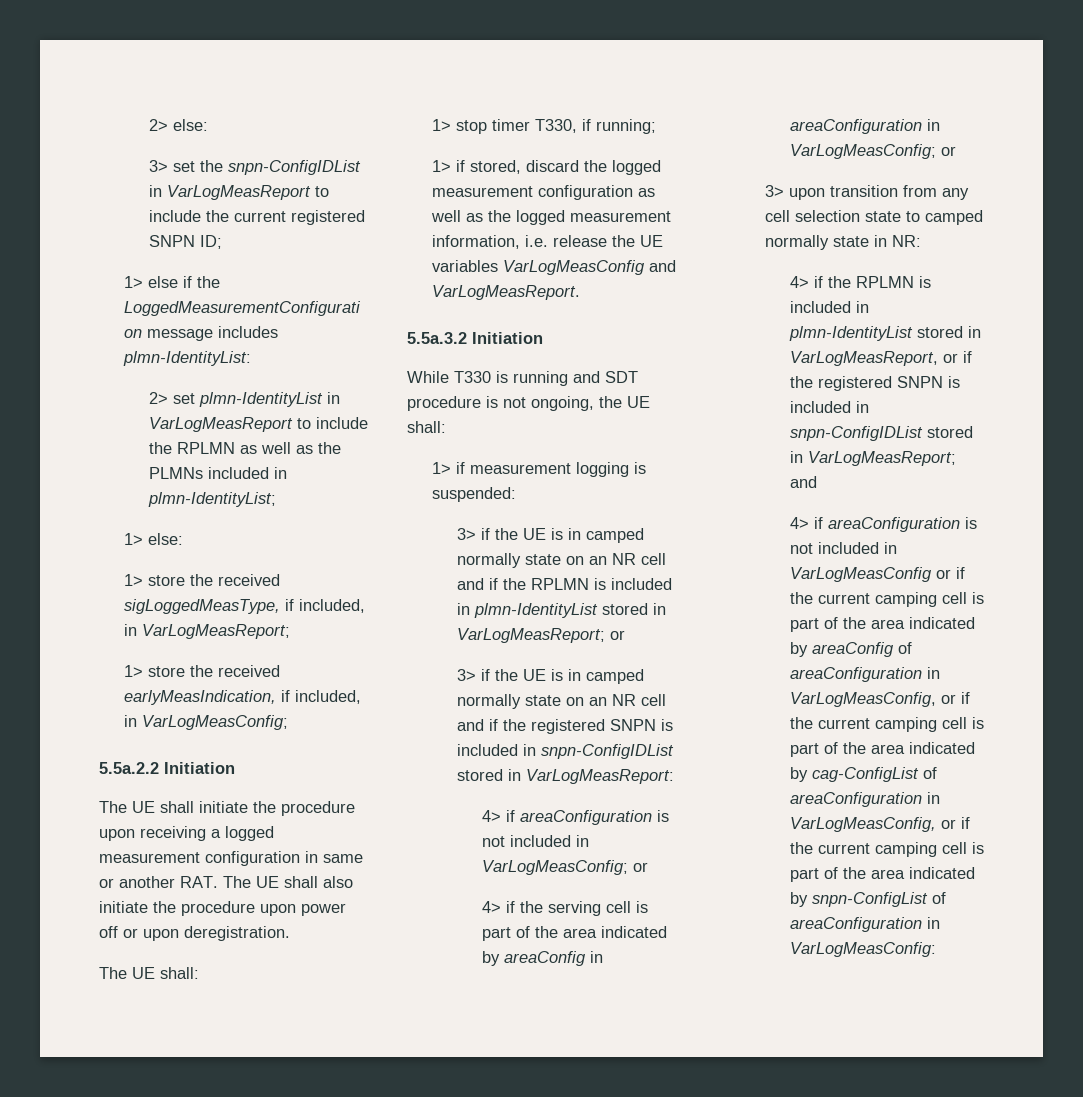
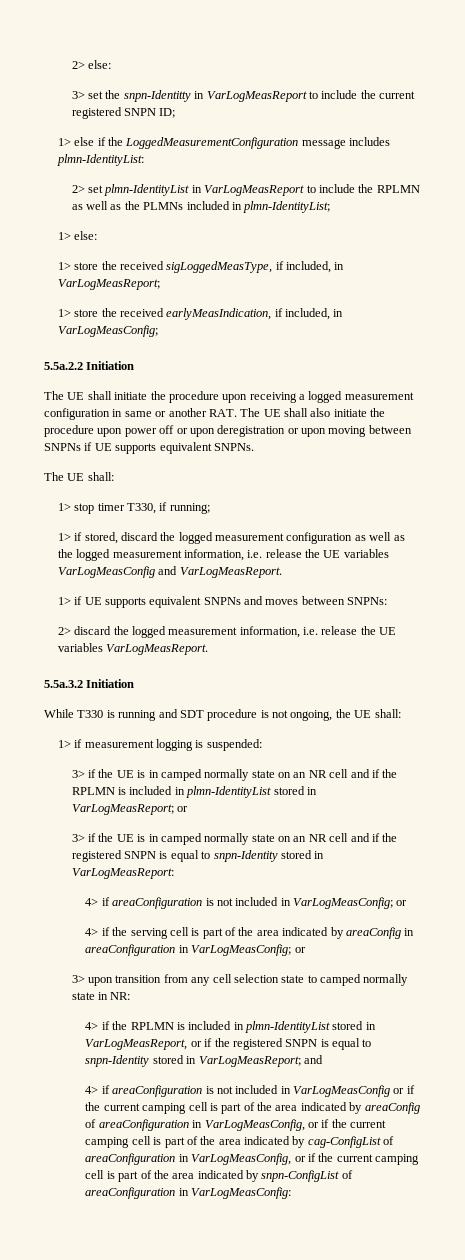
- 3> set the snpn-ConfigIDList in VarLogMeasReport to include the current registered SNPN ID;
+ 3> set the snpn-Identitty in VarLogMeasReport to include the current registered SNPN ID;
- The UE shall initiate the procedure upon receiving a logged measurement configuration in same or another RAT. The UE shall also initiate the procedure upon power off or upon deregistration.
+ The UE shall initiate the procedure upon receiving a logged measurement configuration in same or another RAT. The UE shall also initiate the procedure upon power off or upon deregistration or upon moving between SNPNs if UE supports equivalent SNPNs.
+ 1> if UE supports equivalent SNPNs and moves between SNPNs:
+ 2> discard the logged measurement information, i.e. release the UE variables VarLogMeasReport.
- 3> if the UE is in camped normally state on an NR cell and if the registered SNPN is included in snpn-ConfigIDList stored in VarLogMeasReport:
+ 3> if the UE is in camped normally state on an NR cell and if the registered SNPN is equal to snpn-Identity stored in VarLogMeasReport:
- 4> if the RPLMN is included in plmn-IdentityList stored in VarLogMeasReport, or if the registered SNPN is included in snpn-ConfigIDList stored in VarLogMeasReport; and
+ 4> if the RPLMN is included in plmn-IdentityList stored in VarLogMeasReport, or if the registered SNPN is equal to snpn-Identity stored in VarLogMeasReport; and

